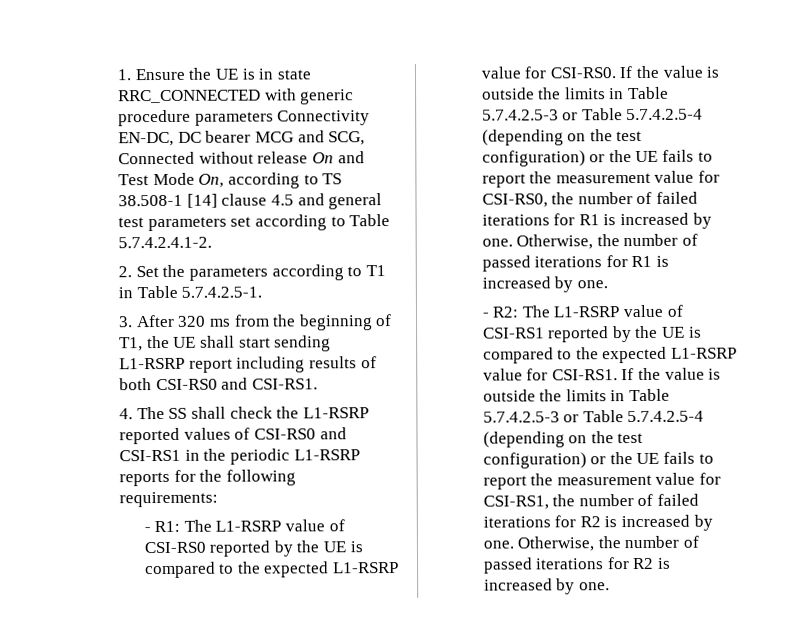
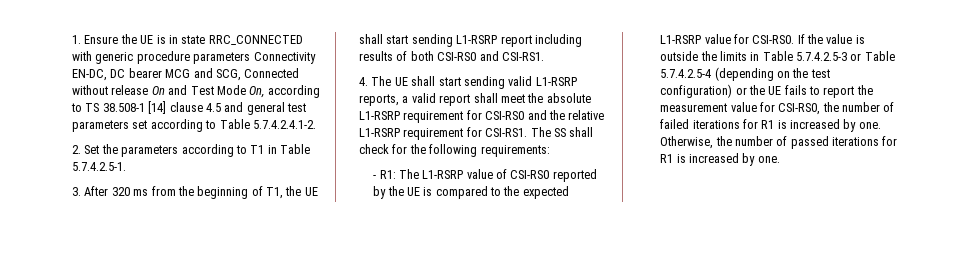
- 4. The SS shall check the L1-RSRP reported values of CSI-RS0 and CSI-RS1 in the periodic L1-RSRP reports for the following requirements:
+ 4. The UE shall start sending valid L1-RSRP reports, a valid report shall meet the absolute L1-RSRP requirement for CSI-RS0 and the relative L1-RSRP requirement for CSI-RS1. The SS shall check for the following requirements:
- - R2: The L1-RSRP value of CSI-RS1 reported by the UE is compared to the expected L1-RSRP value for CSI-RS1. If the value is outside the limits in Table 5.7.4.2.5-3 or Table 5.7.4.2.5-4 (depending on the test configuration) or the UE fails to report the measurement value for CSI-RS1, the number of failed iterations for R2 is increased by one. Otherwise, the number of passed iterations for R2 is increased by one.

